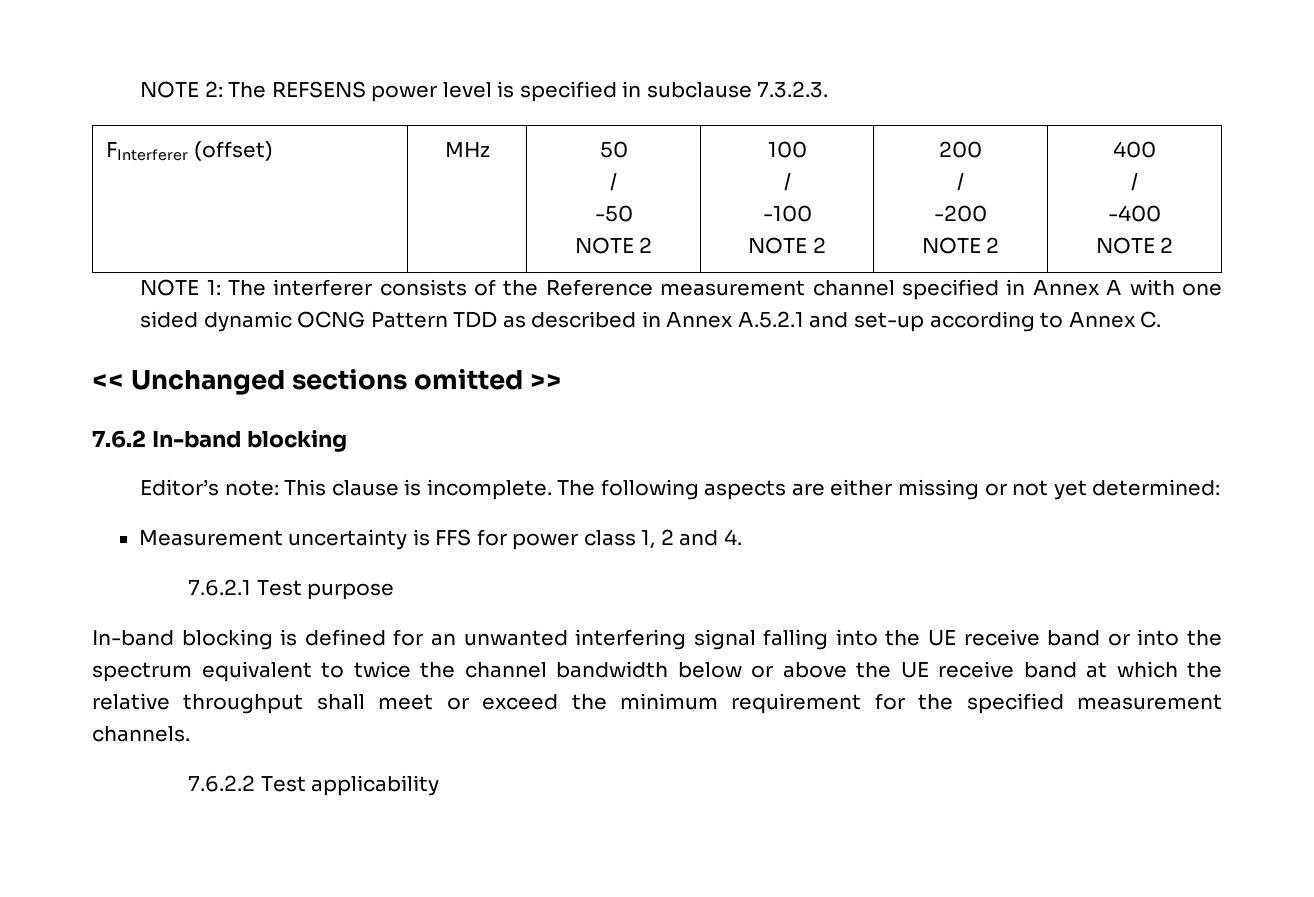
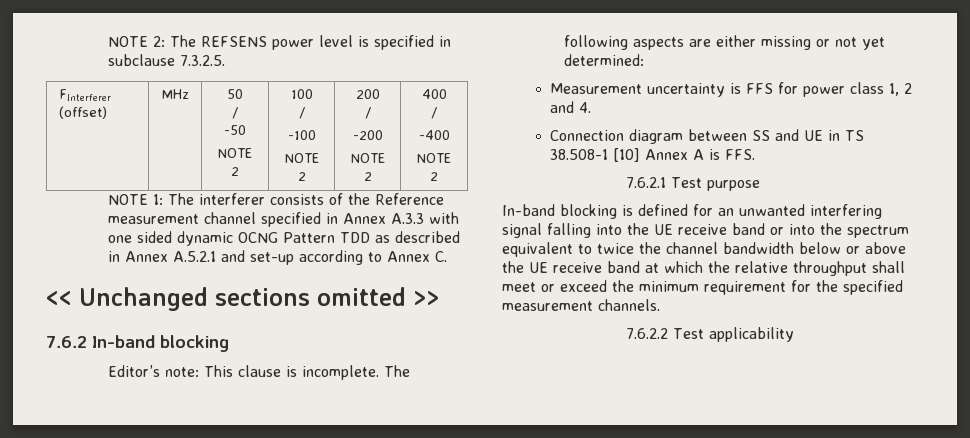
- NOTE 2: The REFSENS power level is specified in subclause 7.3.2.3.
+ NOTE 2: The REFSENS power level is specified in subclause 7.3.2.5.
- NOTE 1: The interferer consists of the Reference measurement channel specified in Annex A with one sided dynamic OCNG Pattern TDD as described in Annex A.5.2.1 and set-up according to Annex C.
+ NOTE 1: The interferer consists of the Reference measurement channel specified in Annex A.3.3 with one sided dynamic OCNG Pattern TDD as described in Annex A.5.2.1 and set-up according to Annex C.
+ Connection diagram between SS and UE in TS 38.508-1 [10] Annex A is FFS.

